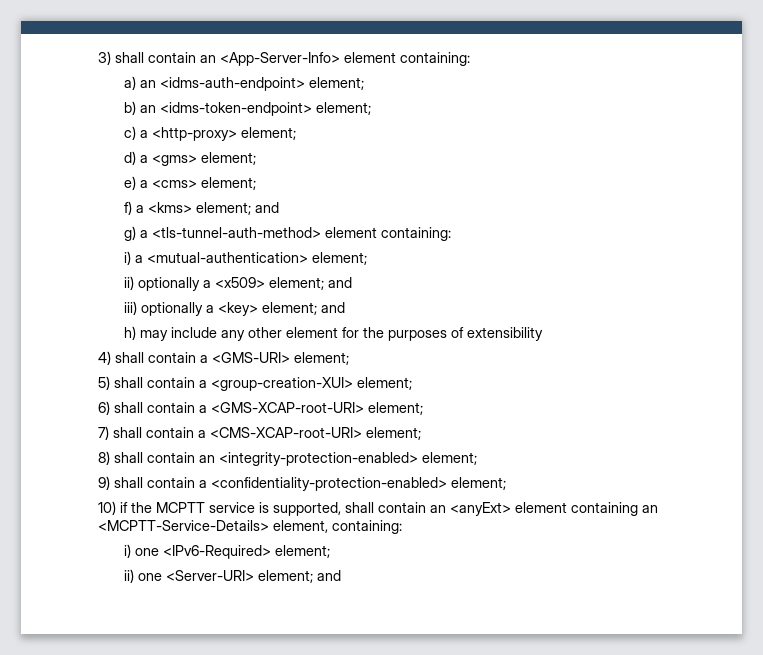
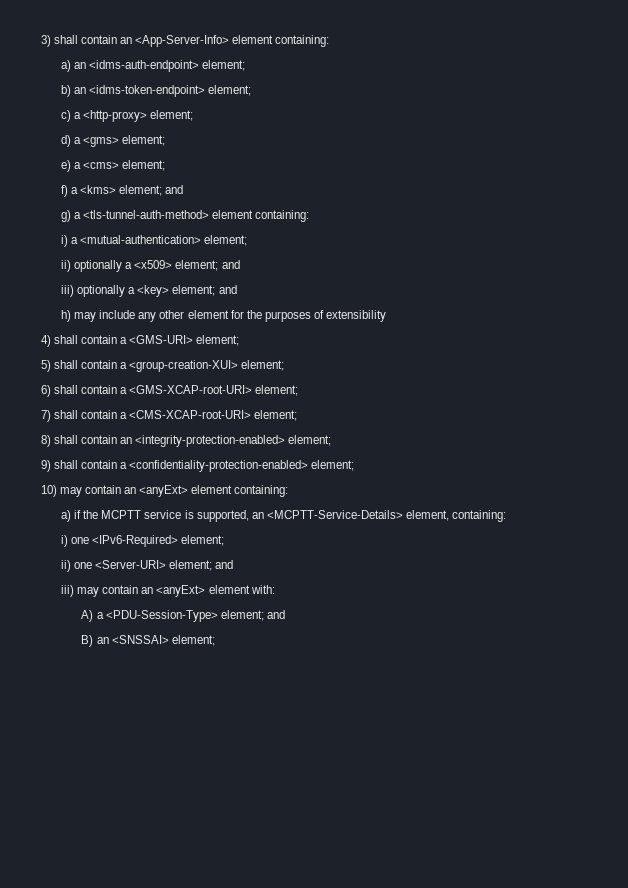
- 10) if the MCPTT service is supported, shall contain an <anyExt> element containing an <MCPTT-Service-Details> element, containing:
+ 10) may contain an <anyExt> element containing:
+ a) if the MCPTT service is supported, an <MCPTT-Service-Details> element, containing:
+ iii) may contain an <anyExt> element with:
+ A) a <PDU-Session-Type> element; and
+ B) an <SNSSAI> element;

